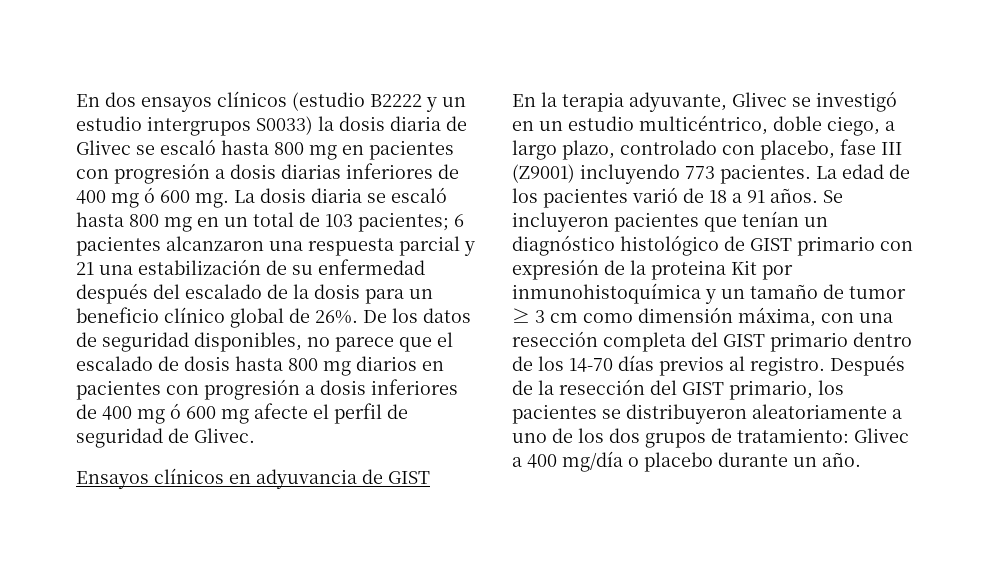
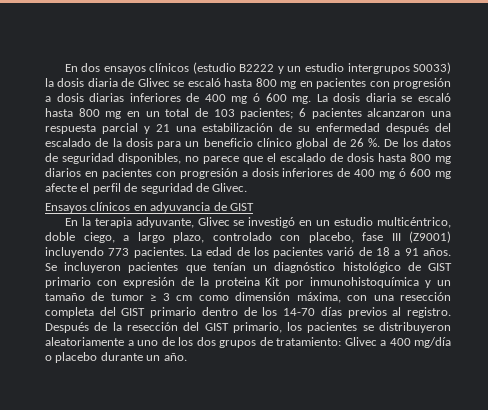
- La dosis diaria se escaló hasta 800 mg en un total de 103 pacientes; 6 pacientes alcanzaron una respuesta parcial y 21 una estabilización de su enfermedad después del escalado de la dosis para un beneficio clínico global de 26%.
+ La dosis diaria se escaló hasta 800 mg en un total de 103 pacientes; 6 pacientes alcanzaron una respuesta parcial y 21 una estabilización de su enfermedad después del escalado de la dosis para un beneficio clínico global de 26 %.

